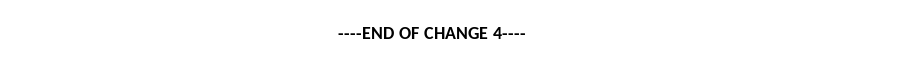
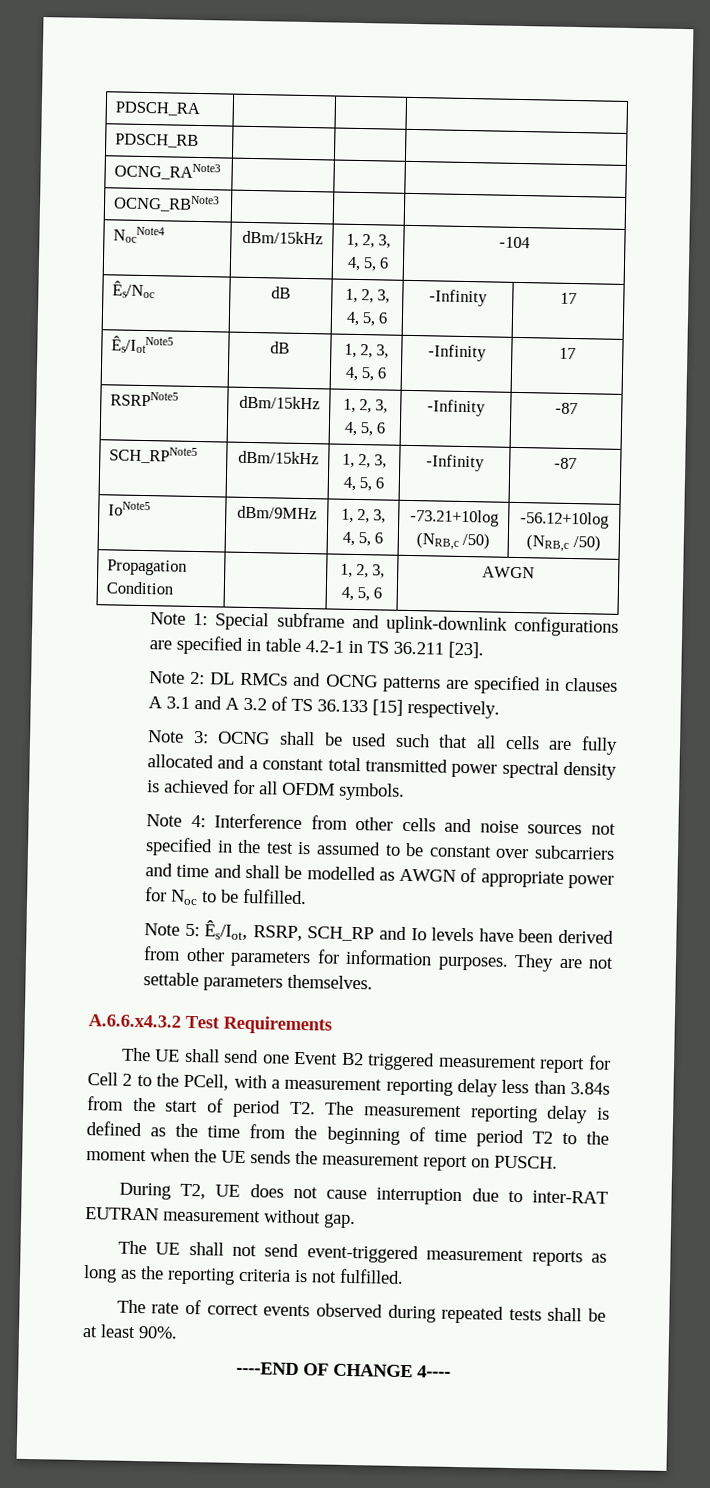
+ PDSCH_RA | | |
+ PDSCH_RB | | |
+ OCNG_RANote3 | | |
+ OCNG_RBNote3 | | |
+ NocNote4 | dBm/15kHz | 1, 2, 3, 4, 5, 6 | -104
+ Ês/Noc | dB | 1, 2, 3, 4, 5, 6 | -Infinity | 17
+ Ês/IotNote5 | dB | 1, 2, 3, 4, 5, 6 | -Infinity | 17
+ RSRPNote5 | dBm/15kHz | 1, 2, 3, 4, 5, 6 | -Infinity | -87
+ SCH_RPNote5 | dBm/15kHz | 1, 2, 3, 4, 5, 6 | -Infinity | -87
+ IoNote5 | dBm/9MHz | 1, 2, 3, 4, 5, 6 | -73.21+10log (NRB,c /50) | -56.12+10log (NRB,c /50)
+ Propagation Condition | | 1, 2, 3, 4, 5, 6 | AWGN
+ Note 1: Special subframe and uplink-downlink configurations are specified in table 4.2-1 in TS 36.211 [23].
+ Note 2: DL RMCs and OCNG patterns are specified in clauses A 3.1 and A 3.2 of TS 36.133 [15] respectively.
+ Note 3: OCNG shall be used such that all cells are fully allocated and a constant total transmitted power spectral density is achieved for all OFDM symbols.
+ Note 4: Interference from other cells and noise sources not specified in the test is assumed to be constant over subcarriers and time and shall be modelled as AWGN of appropriate power for Noc to be fulfilled.
+ Note 5: Ês/Iot, RSRP, SCH_RP and Io levels have been derived from other parameters for information purposes. They are not settable parameters themselves.
+ A.6.6.x4.3.2 Test Requirements
+ The UE shall send one Event B2 triggered measurement report for Cell 2 to the PCell, with a measurement reporting delay less than 3.84s from the start of period T2. The measurement reporting delay is defined as the time from the beginning of time period T2 to the moment when the UE sends the measurement report on PUSCH.
+ During T2, UE does not cause interruption due to inter-RAT EUTRAN measurement without gap.
+ The UE shall not send event-triggered measurement reports as long as the reporting criteria is not fulfilled.
+ The rate of correct events observed during repeated tests shall be at least 90%.

